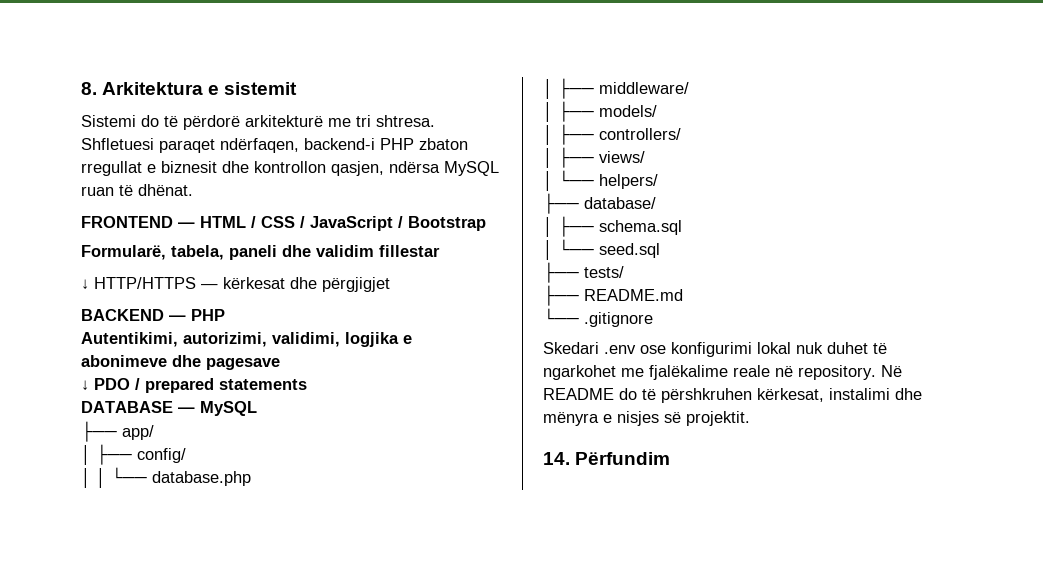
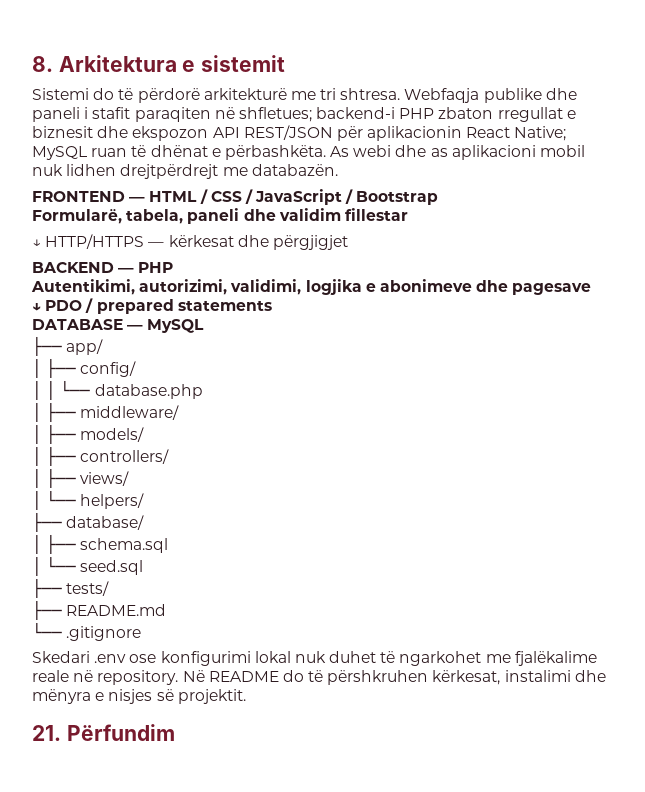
- Shfletuesi paraqet ndërfaqen, backend-i PHP zbaton rregullat e biznesit dhe kontrollon qasjen, ndërsa MySQL ruan të dhënat.
+ Webfaqja publike dhe paneli i stafit paraqiten në shfletues; backend-i PHP zbaton rregullat e biznesit dhe ekspozon API REST/JSON për aplikacionin React Native; MySQL ruan të dhënat e përbashkëta. As webi dhe as aplikacioni mobil nuk lidhen drejtpërdrejt me databazën.
- 14. Përfundim
+ 21. Përfundim

